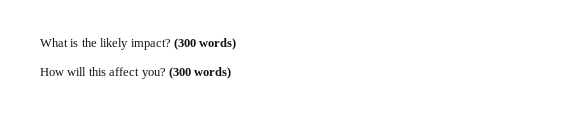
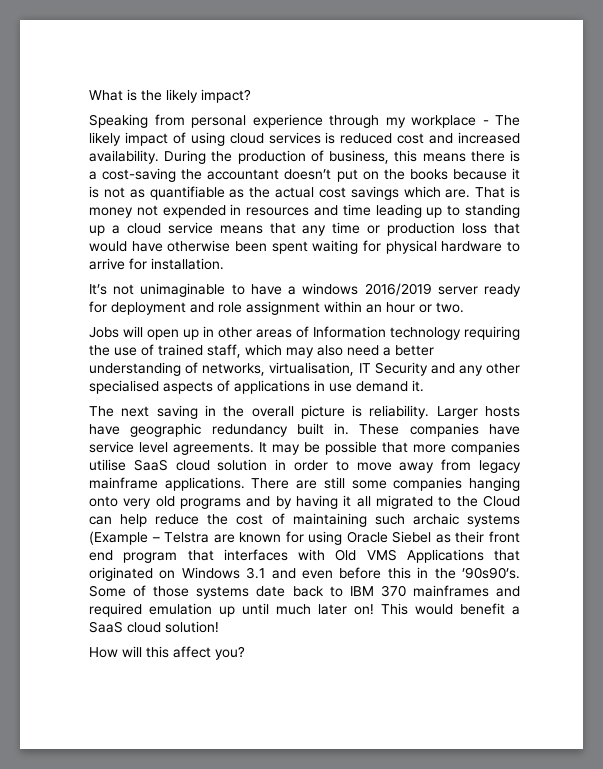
- What is the likely impact? (300 words)
+ What is the likely impact?
+ Speaking from personal experience through my workplace - The likely impact of using cloud services is reduced cost and increased availability. During the production of business, this means there is a cost-saving the accountant doesn’t put on the books because it is not as quantifiable as the actual cost savings which are. That is money not expended in resources and time leading up to standing up a cloud service means that any time or production loss that would have otherwise been spent waiting for physical hardware to arrive for installation.
+ It’s not unimaginable to have a windows 2016/2019 server ready for deployment and role assignment within an hour or two.
+ Jobs will open up in other areas of Information technology requiring the use of trained staff, which may also need a better understanding of networks, virtualisation, IT Security and any other specialised aspects of applications in use demand it.
+ The next saving in the overall picture is reliability. Larger hosts have geographic redundancy built in. These companies have service level agreements. It may be possible that more companies utilise SaaS cloud solution in order to move away from legacy mainframe applications. There are still some companies hanging onto very old programs and by having it all migrated to the Cloud can help reduce the cost of maintaining such archaic systems (Example – Telstra are known for using Oracle Siebel as their front end program that interfaces with Old VMS Applications that originated on Windows 3.1 and even before this in the ’90s90’s. Some of those systems date back to IBM 370 mainframes and required emulation up until much later on! This would benefit a SaaS cloud solution!
- How will this affect you? (300 words)
+ How will this affect you?

